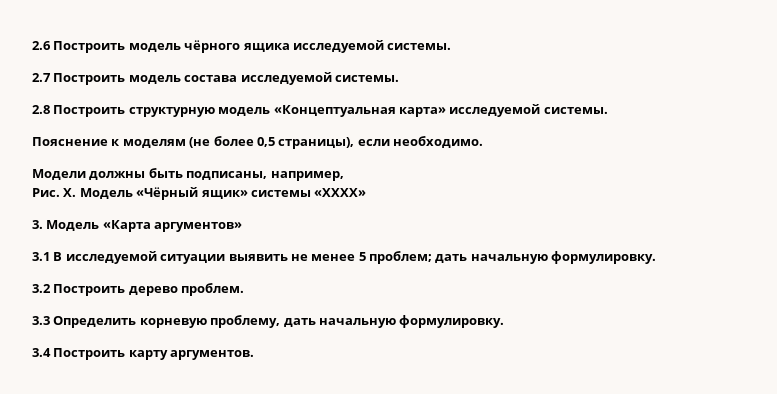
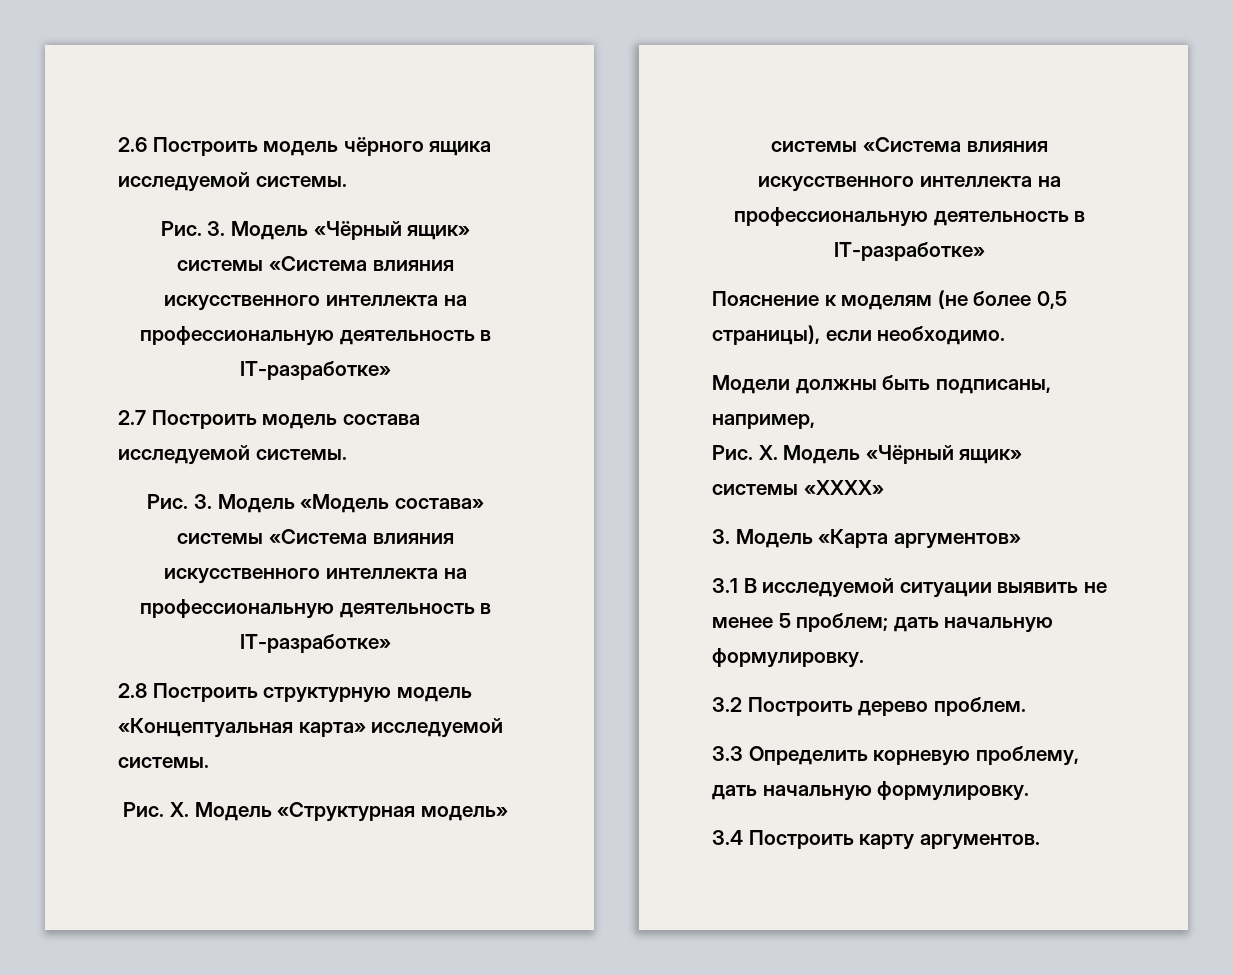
+ Рис. 3. Модель «Чёрный ящик» системы «Система влияния искусственного интеллекта на профессиональную деятельность в IT-разработке»
+ Рис. 3. Модель «Модель состава» системы «Система влияния искусственного интеллекта на профессиональную деятельность в IT-разработке»
+ Рис. Х. Модель «Структурная модель» системы «Система влияния искусственного интеллекта на профессиональную деятельность в IT-разработке»

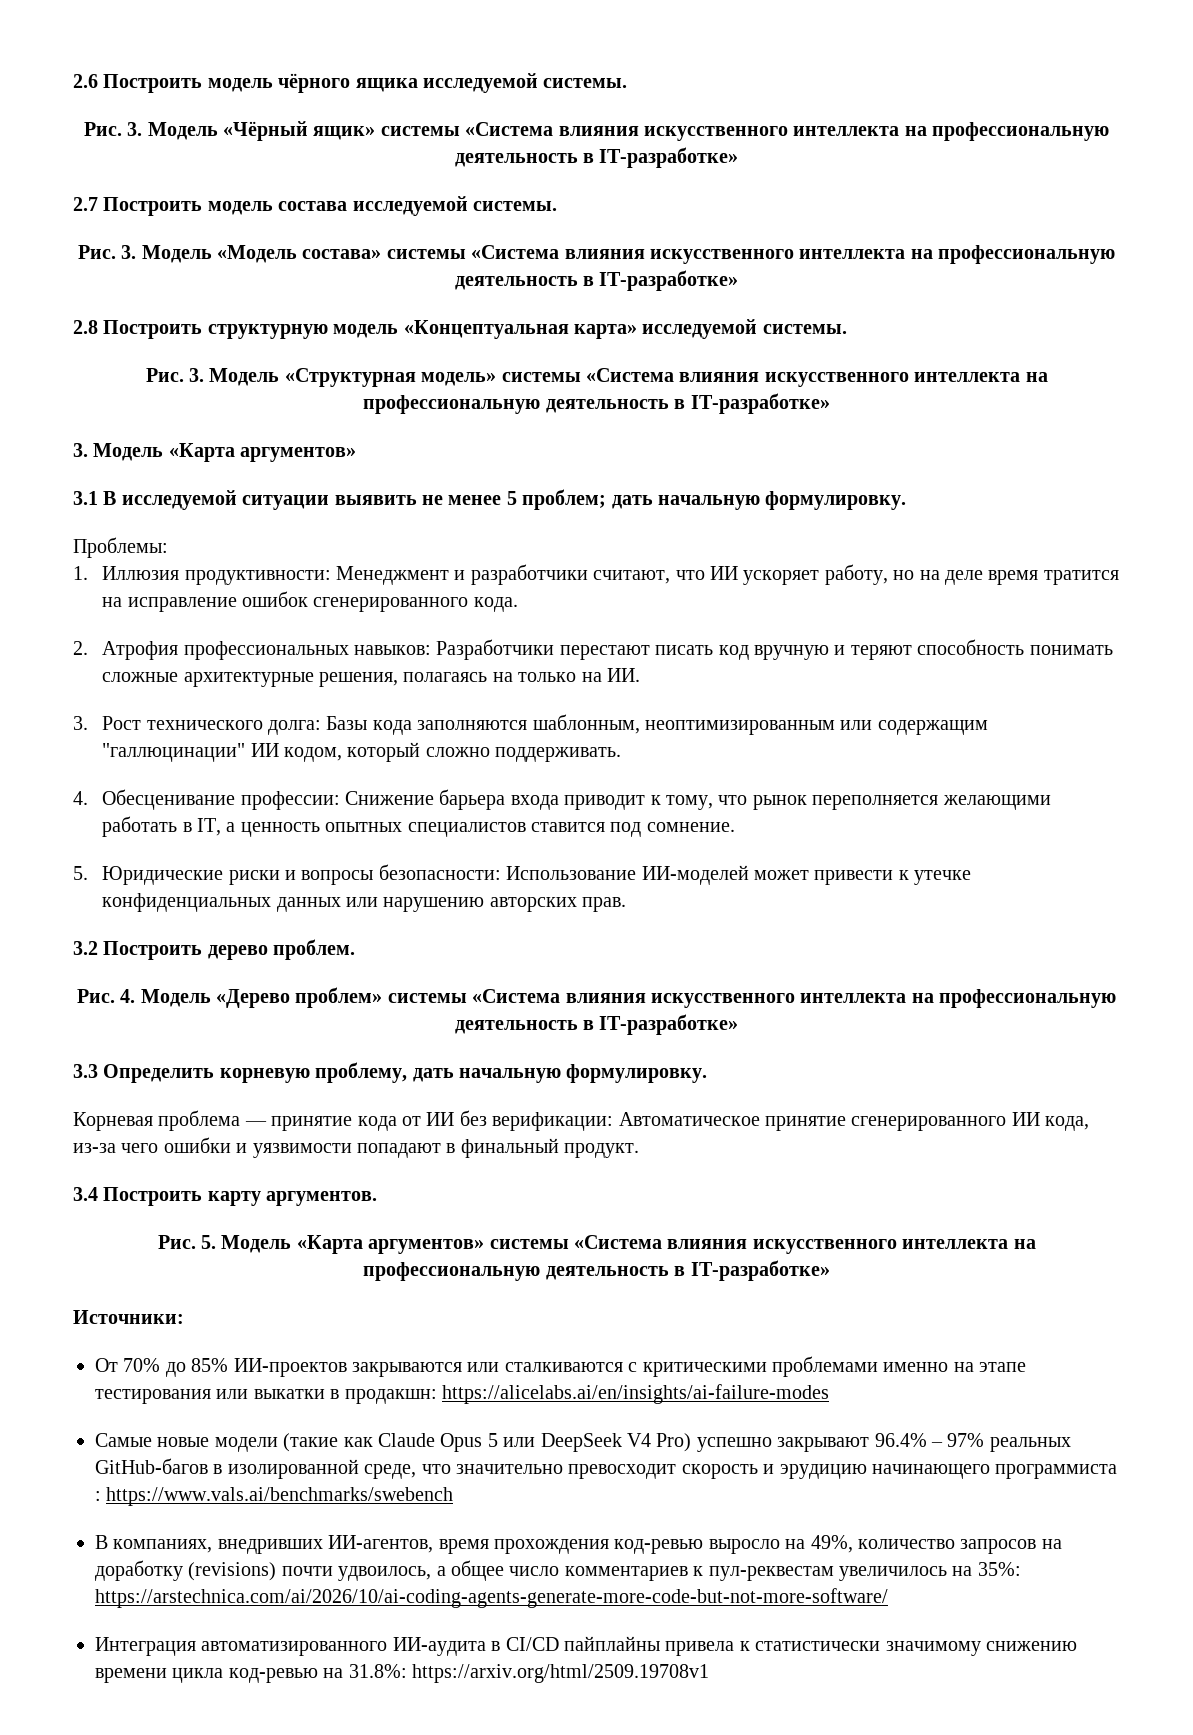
- Рис. Х. Модель «Структурная модель» системы «Система влияния искусственного интеллекта на профессиональную деятельность в IT-разработке»
+ Рис. 3. Модель «Структурная модель» системы «Система влияния искусственного интеллекта на профессиональную деятельность в IT-разработке»
- Пояснение к моделям (не более 0,5 страницы), если необходимо.
- Модели должны быть подписаны, например,
- Рис. Х. Модель «Чёрный ящик» системы «ХХХХ»
+ Проблемы:
+ 1. Иллюзия продуктивности: Менеджмент и разработчики считают, что ИИ ускоряет работу, но на деле время тратится на исправление ошибок сгенерированного кода.
+ 2. Атрофия профессиональных навыков: Разработчики перестают писать код вручную и теряют способность понимать сложные архитектурные решения, полагаясь на только на ИИ.
+ 3. Рост технического долга: Базы кода заполняются шаблонным, неоптимизированным или содержащим "галлюцинации" ИИ кодом, который сложно поддерживать.
+ 4. Обесценивание профессии: Снижение барьера входа приводит к тому, что рынок переполняется желающими работать в IT, а ценность опытных специалистов ставится под сомнение.
+ 5. Юридические риски и вопросы безопасности: Использование ИИ-моделей может привести к утечке конфиденциальных данных или нарушению авторских прав.
  3.2 Построить дерево проблем.
+ Рис. 4. Модель «Дерево проблем» системы «Система влияния искусственного интеллекта на профессиональную деятельность в IT-разработке»
+ Корневая проблема — принятие кода от ИИ без верификации: Автоматическое принятие сгенерированного ИИ кода, из-за чего ошибки и уязвимости попадают в финальный продукт.
  3.4 Построить карту аргументов.
+ Рис. 5. Модель «Карта аргументов» системы «Система влияния искусственного интеллекта на профессиональную деятельность в IT-разработке»
+ Источники:
+ От 70% до 85% ИИ-проектов закрываются или сталкиваются с критическими проблемами именно на этапе тестирования или выкатки в продакшн: https://alicelabs.ai/en/insights/ai-failure-modes
+ Самые новые модели (такие как Claude Opus 5 или DeepSeek V4 Pro) успешно закрывают 96.4% – 97% реальных GitHub-багов в изолированной среде, что значительно превосходит скорость и эрудицию начинающего программиста : https://www.vals.ai/benchmarks/swebench
+ В компаниях, внедривших ИИ-агентов, время прохождения код-ревью выросло на 49%, количество запросов на доработку (revisions) почти удвоилось, а общее число комментариев к пул-реквестам увеличилось на 35%: https://arstechnica.com/ai/2026/10/ai-coding-agents-generate-more-code-but-not-more-software/
+ Интеграция автоматизированного ИИ-аудита в CI/CD пайплайны привела к статистически значимому снижению времени цикла код-ревью на 31.8%: https://arxiv.org/html/2509.19708v1

